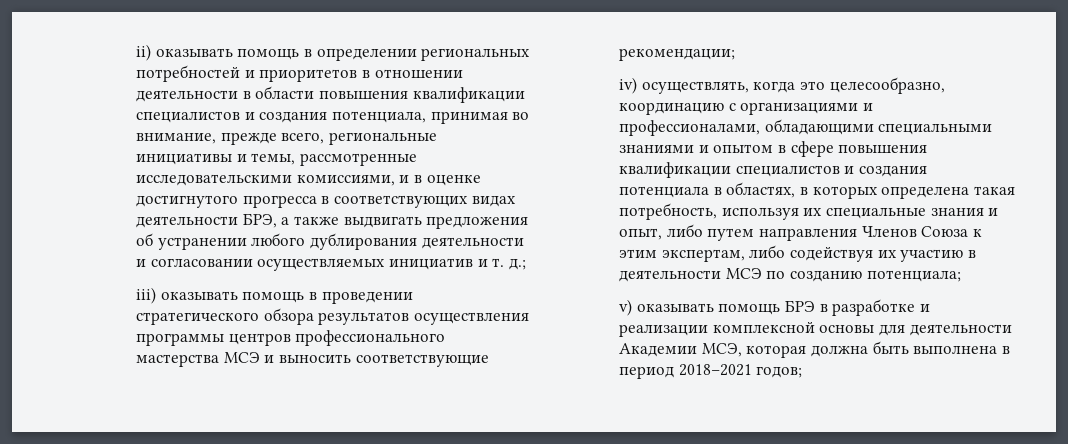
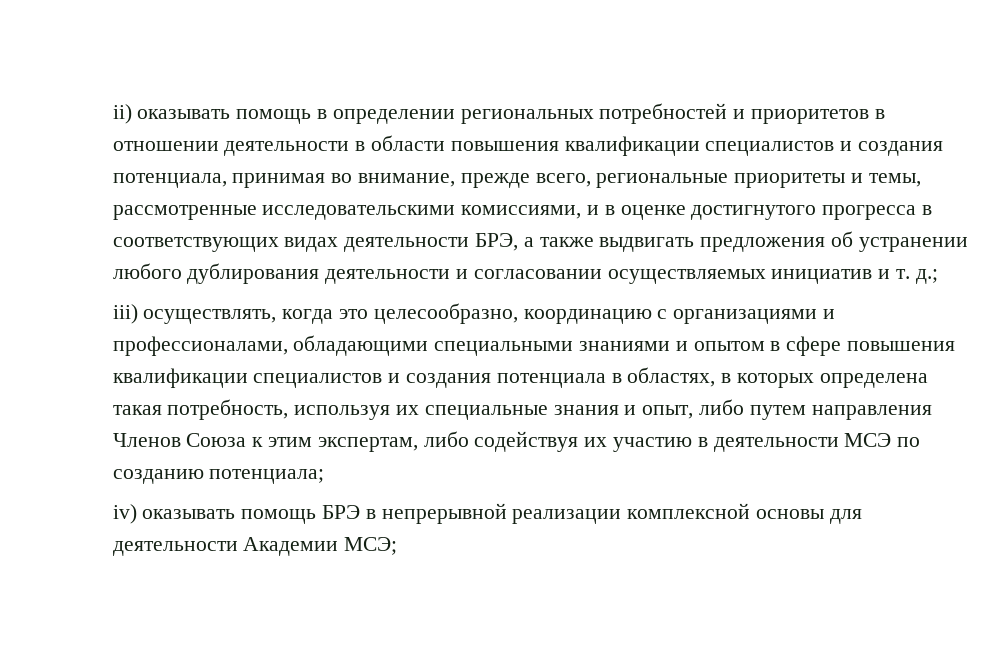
- ii) оказывать помощь в определении региональных потребностей и приоритетов в отношении деятельности в области повышения квалификации специалистов и создания потенциала, принимая во внимание, прежде всего, региональные инициативы и темы, рассмотренные исследовательскими комиссиями, и в оценке достигнутого прогресса в соответствующих видах деятельности БРЭ, а также выдвигать предложения об устранении любого дублирования деятельности и согласовании осуществляемых инициатив и т. д.;
+ ii) оказывать помощь в определении региональных потребностей и приоритетов в отношении деятельности в области повышения квалификации специалистов и создания потенциала, принимая во внимание, прежде всего, региональные приоритеты и темы, рассмотренные исследовательскими комиссиями, и в оценке достигнутого прогресса в соответствующих видах деятельности БРЭ, а также выдвигать предложения об устранении любого дублирования деятельности и согласовании осуществляемых инициатив и т. д.;
- iii) оказывать помощь в проведении стратегического обзора результатов осуществления программы центров профессионального мастерства МСЭ и выносить соответствующие рекомендации;
- iv) осуществлять, когда это целесообразно, координацию с организациями и профессионалами, обладающими специальными знаниями и опытом в сфере повышения квалификации специалистов и создания потенциала в областях, в которых определена такая потребность, используя их специальные знания и опыт, либо путем направления Членов Союза к этим экспертам, либо содействуя их участию в деятельности МСЭ по созданию потенциала;
+ iii) осуществлять, когда это целесообразно, координацию с организациями и профессионалами, обладающими специальными знаниями и опытом в сфере повышения квалификации специалистов и создания потенциала в областях, в которых определена такая потребность, используя их специальные знания и опыт, либо путем направления Членов Союза к этим экспертам, либо содействуя их участию в деятельности МСЭ по созданию потенциала;
- v) оказывать помощь БРЭ в разработке и реализации комплексной основы для деятельности Академии МСЭ, которая должна быть выполнена в период 2018–2021 годов;
+ iv) оказывать помощь БРЭ в непрерывной реализации комплексной основы для деятельности Академии МСЭ;

